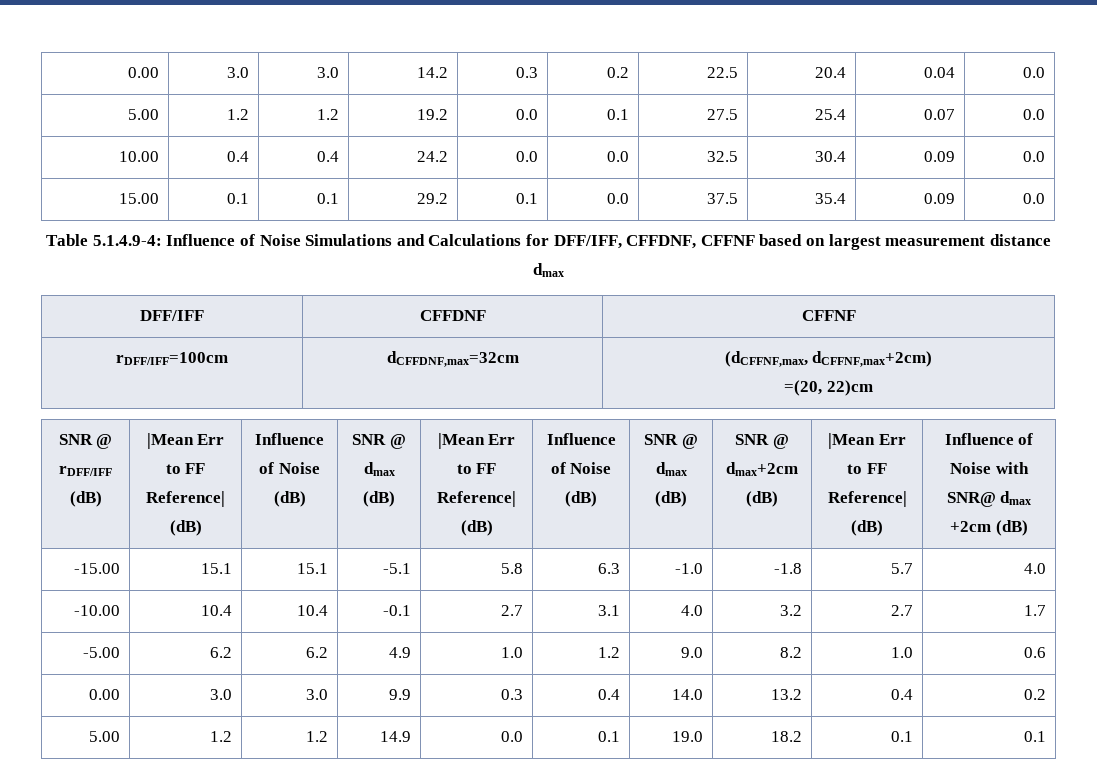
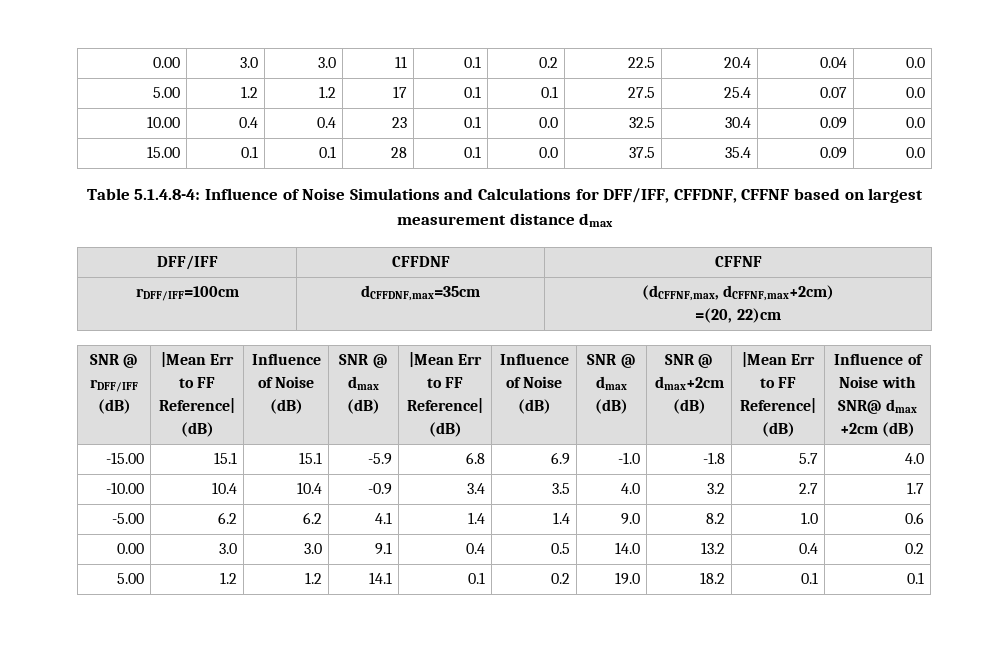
- 0.00 | 3.0 | 3.0 | 14.2 | 0.3 | 0.2 | 22.5 | 20.4 | 0.04 | 0.0
+ 0.00 | 3.0 | 3.0 | 11 | 0.1 | 0.2 | 22.5 | 20.4 | 0.04 | 0.0
- 5.00 | 1.2 | 1.2 | 19.2 | 0.0 | 0.1 | 27.5 | 25.4 | 0.07 | 0.0
+ 5.00 | 1.2 | 1.2 | 17 | 0.1 | 0.1 | 27.5 | 25.4 | 0.07 | 0.0
- 10.00 | 0.4 | 0.4 | 24.2 | 0.0 | 0.0 | 32.5 | 30.4 | 0.09 | 0.0
+ 10.00 | 0.4 | 0.4 | 23 | 0.1 | 0.0 | 32.5 | 30.4 | 0.09 | 0.0
- 15.00 | 0.1 | 0.1 | 29.2 | 0.1 | 0.0 | 37.5 | 35.4 | 0.09 | 0.0
+ 15.00 | 0.1 | 0.1 | 28 | 0.1 | 0.0 | 37.5 | 35.4 | 0.09 | 0.0
- Table 5.1.4.9-4: Influence of Noise Simulations and Calculations for DFF/IFF, CFFDNF, CFFNF based on largest measurement distance dmax
+ Table 5.1.4.8-4: Influence of Noise Simulations and Calculations for DFF/IFF, CFFDNF, CFFNF based on largest measurement distance dmax
- rDFF/IFF=100cm | dCFFDNF,max=32cm | (dCFFNF,max, dCFFNF,max+2cm)
+ rDFF/IFF=100cm | dCFFDNF,max=35cm | (dCFFNF,max, dCFFNF,max+2cm)
- -15.00 | 15.1 | 15.1 | -5.1 | 5.8 | 6.3 | -1.0 | -1.8 | 5.7 | 4.0
+ -15.00 | 15.1 | 15.1 | -5.9 | 6.8 | 6.9 | -1.0 | -1.8 | 5.7 | 4.0
- -10.00 | 10.4 | 10.4 | -0.1 | 2.7 | 3.1 | 4.0 | 3.2 | 2.7 | 1.7
+ -10.00 | 10.4 | 10.4 | -0.9 | 3.4 | 3.5 | 4.0 | 3.2 | 2.7 | 1.7
- -5.00 | 6.2 | 6.2 | 4.9 | 1.0 | 1.2 | 9.0 | 8.2 | 1.0 | 0.6
+ -5.00 | 6.2 | 6.2 | 4.1 | 1.4 | 1.4 | 9.0 | 8.2 | 1.0 | 0.6
- 0.00 | 3.0 | 3.0 | 9.9 | 0.3 | 0.4 | 14.0 | 13.2 | 0.4 | 0.2
+ 0.00 | 3.0 | 3.0 | 9.1 | 0.4 | 0.5 | 14.0 | 13.2 | 0.4 | 0.2
- 5.00 | 1.2 | 1.2 | 14.9 | 0.0 | 0.1 | 19.0 | 18.2 | 0.1 | 0.1
+ 5.00 | 1.2 | 1.2 | 14.1 | 0.1 | 0.2 | 19.0 | 18.2 | 0.1 | 0.1

